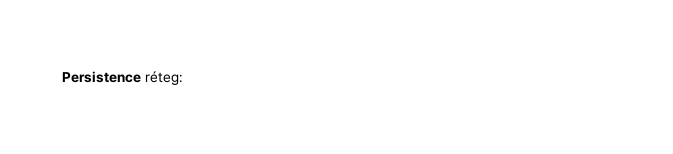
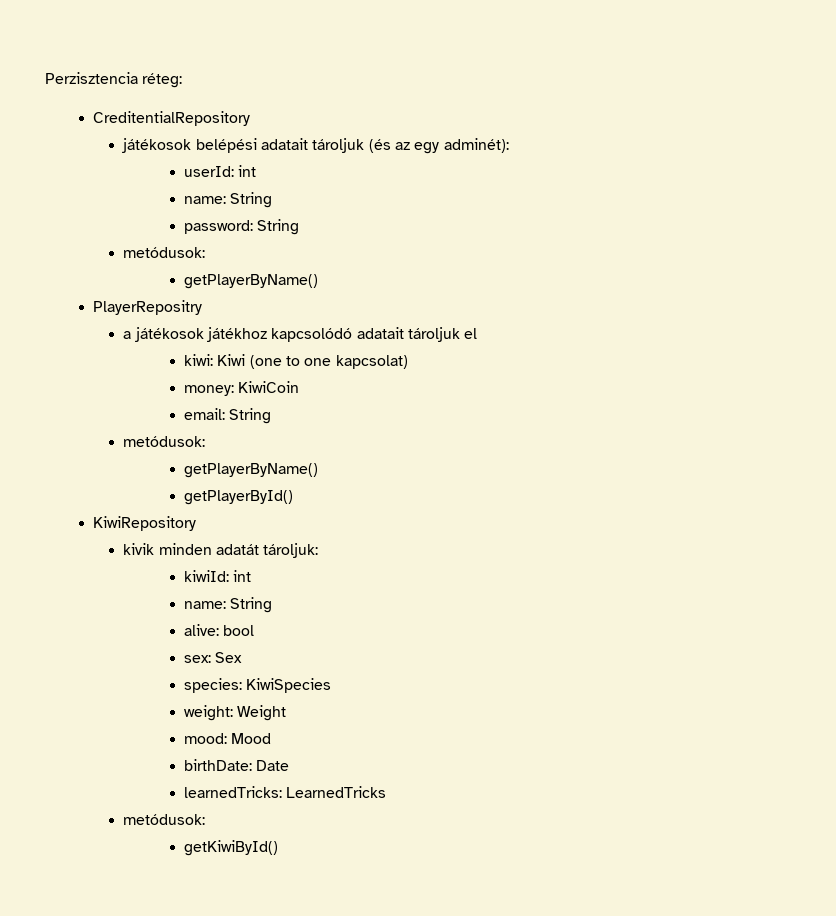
- Persistence réteg:
+ Perzisztencia réteg:
+ CreditentialRepository
+ játékosok belépési adatait tároljuk (és az egy adminét):
+ userId: int
+ name: String
+ password: String
+ metódusok:
+ getPlayerByName()
+ PlayerRepositry
+ a játékosok játékhoz kapcsolódó adatait tároljuk el
+ kiwi: Kiwi (one to one kapcsolat)
+ money: KiwiCoin
+ email: String
+ metódusok:
+ getPlayerByName()
+ getPlayerById()
+ KiwiRepository
+ kivik minden adatát tároljuk:
+ kiwiId: int
+ name: String
+ alive: bool
+ sex: Sex
+ species: KiwiSpecies
+ weight: Weight
+ mood: Mood
+ birthDate: Date
+ learnedTricks: LearnedTricks
+ metódusok:
+ getKiwiById()

